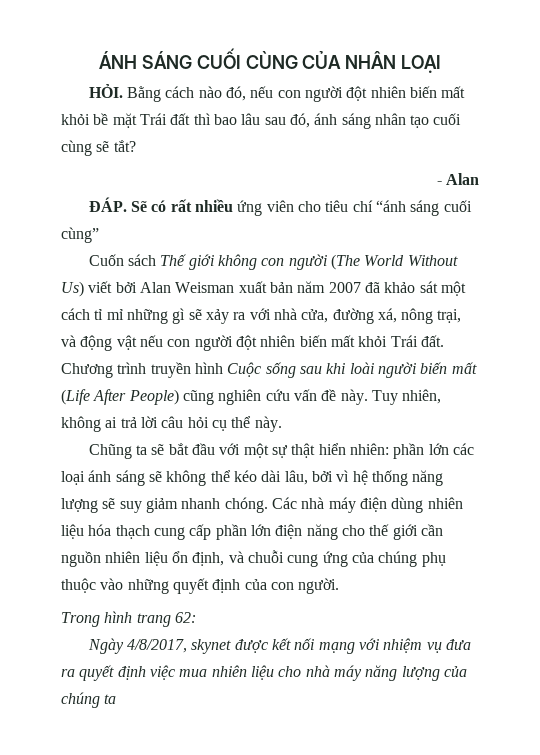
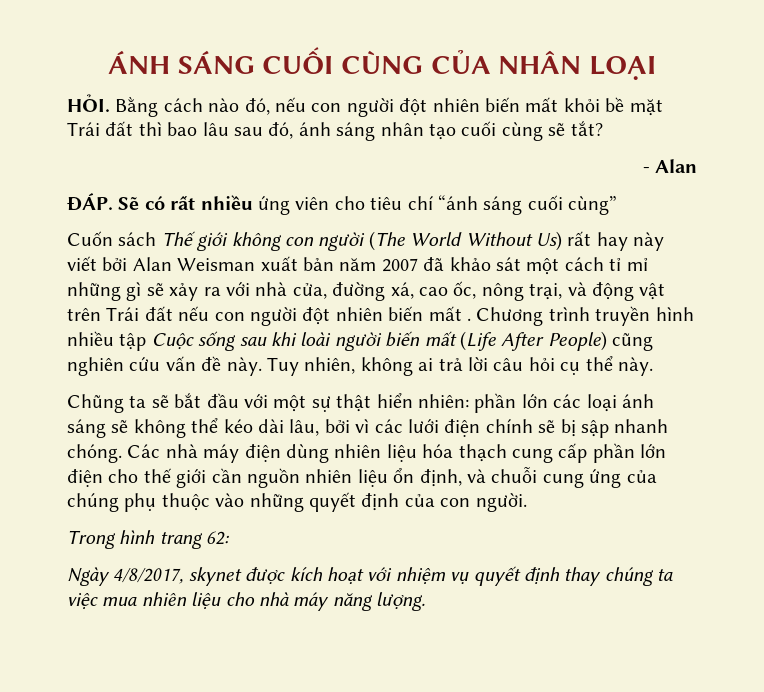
- Cuốn sách Thế giới không con người (The World Without Us) viết bởi Alan Weisman xuất bản năm 2007 đã khảo sát một cách tỉ mỉ những gì sẽ xảy ra với nhà cửa, đường xá, nông trại, và động vật nếu con người đột nhiên biến mất khỏi Trái đất.
+ Cuốn sách Thế giới không con người (The World Without Us) rất hay này viết bởi Alan Weisman xuất bản năm 2007 đã khảo sát một cách tỉ mỉ những gì sẽ xảy ra với nhà cửa, đường xá, cao ốc, nông trại, và động vật trên Trái đất nếu con người đột nhiên biến mất .
- Chương trình truyền hình Cuộc sống sau khi loài người biến mất (Life After People) cũng nghiên cứu vấn đề này.
+ Chương trình truyền hình nhiều tập Cuộc sống sau khi loài người biến mất (Life After People) cũng nghiên cứu vấn đề này.
- Chũng ta sẽ bắt đầu với một sự thật hiển nhiên: phần lớn các loại ánh sáng sẽ không thể kéo dài lâu, bởi vì hệ thống năng lượng sẽ suy giảm nhanh chóng.
+ Chũng ta sẽ bắt đầu với một sự thật hiển nhiên: phần lớn các loại ánh sáng sẽ không thể kéo dài lâu, bởi vì các lưới điện chính sẽ bị sập nhanh chóng.
- Các nhà máy điện dùng nhiên liệu hóa thạch cung cấp phần lớn điện năng cho thế giới cần nguồn nhiên liệu ổn định, và chuỗi cung ứng của chúng phụ thuộc vào những quyết định của con người.
+ Các nhà máy điện dùng nhiên liệu hóa thạch cung cấp phần lớn điện cho thế giới cần nguồn nhiên liệu ổn định, và chuỗi cung ứng của chúng phụ thuộc vào những quyết định của con người.
- Ngày 4/8/2017, skynet được kết nối mạng với nhiệm vụ đưa ra quyết định việc mua nhiên liệu cho nhà máy năng lượng của chúng ta
+ Ngày 4/8/2017, skynet được kích hoạt với nhiệm vụ quyết định thay chúng ta việc mua nhiên liệu cho nhà máy năng lượng.

